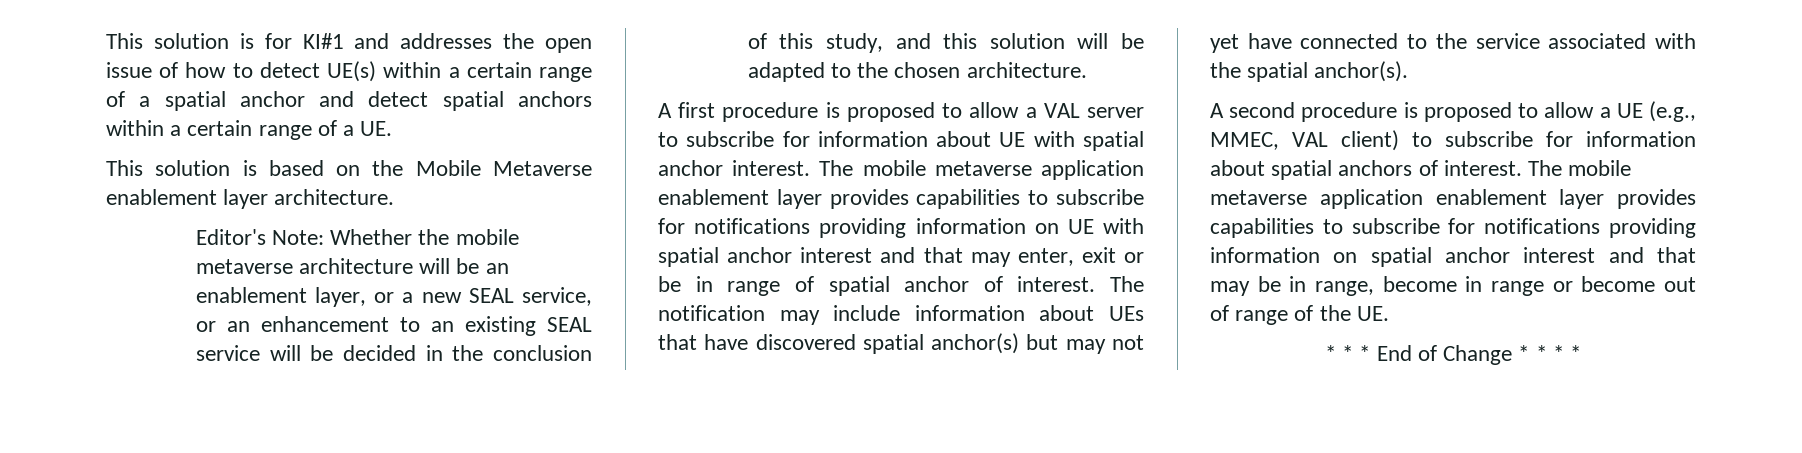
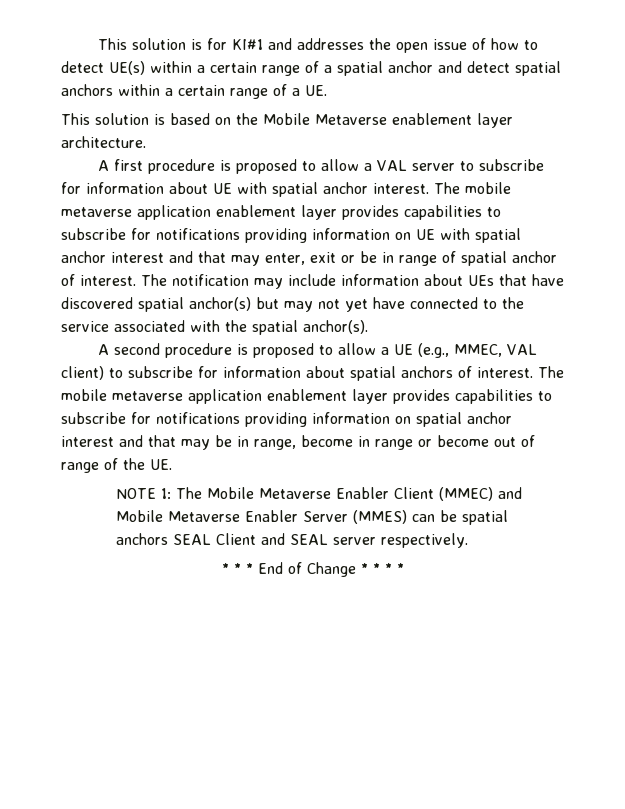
- Editor's Note: Whether the mobile metaverse architecture will be an enablement layer, or a new SEAL service, or an enhancement to an existing SEAL service will be decided in the conclusion of this study, and this solution will be adapted to the chosen architecture.
+ NOTE 1: The Mobile Metaverse Enabler Client (MMEC) and Mobile Metaverse Enabler Server (MMES) can be spatial anchors SEAL Client and SEAL server respectively.

